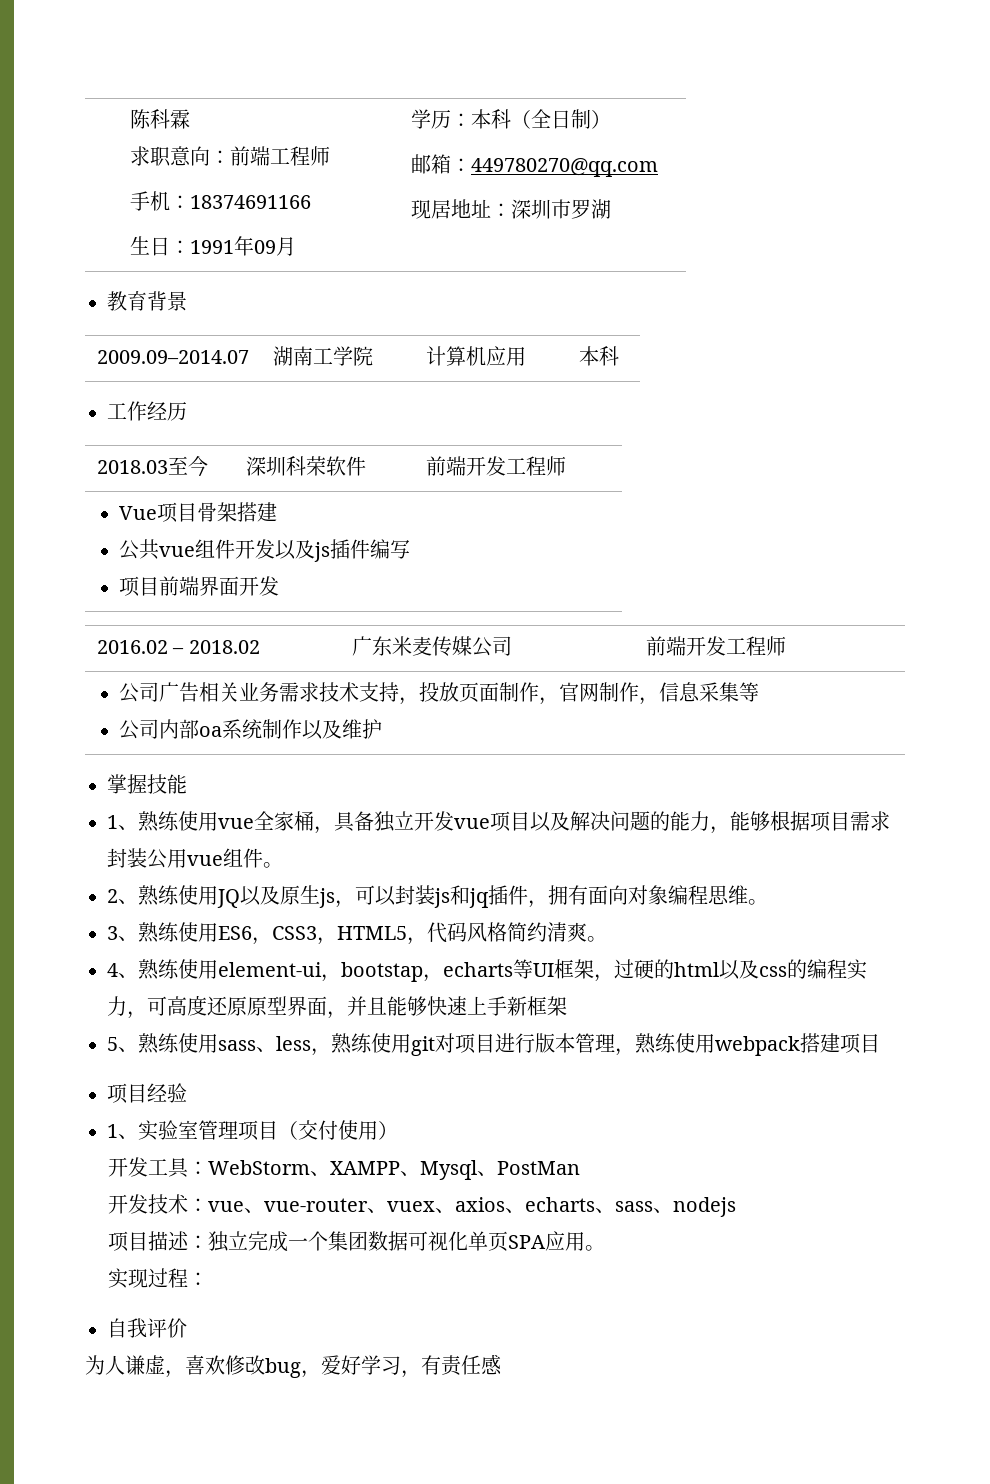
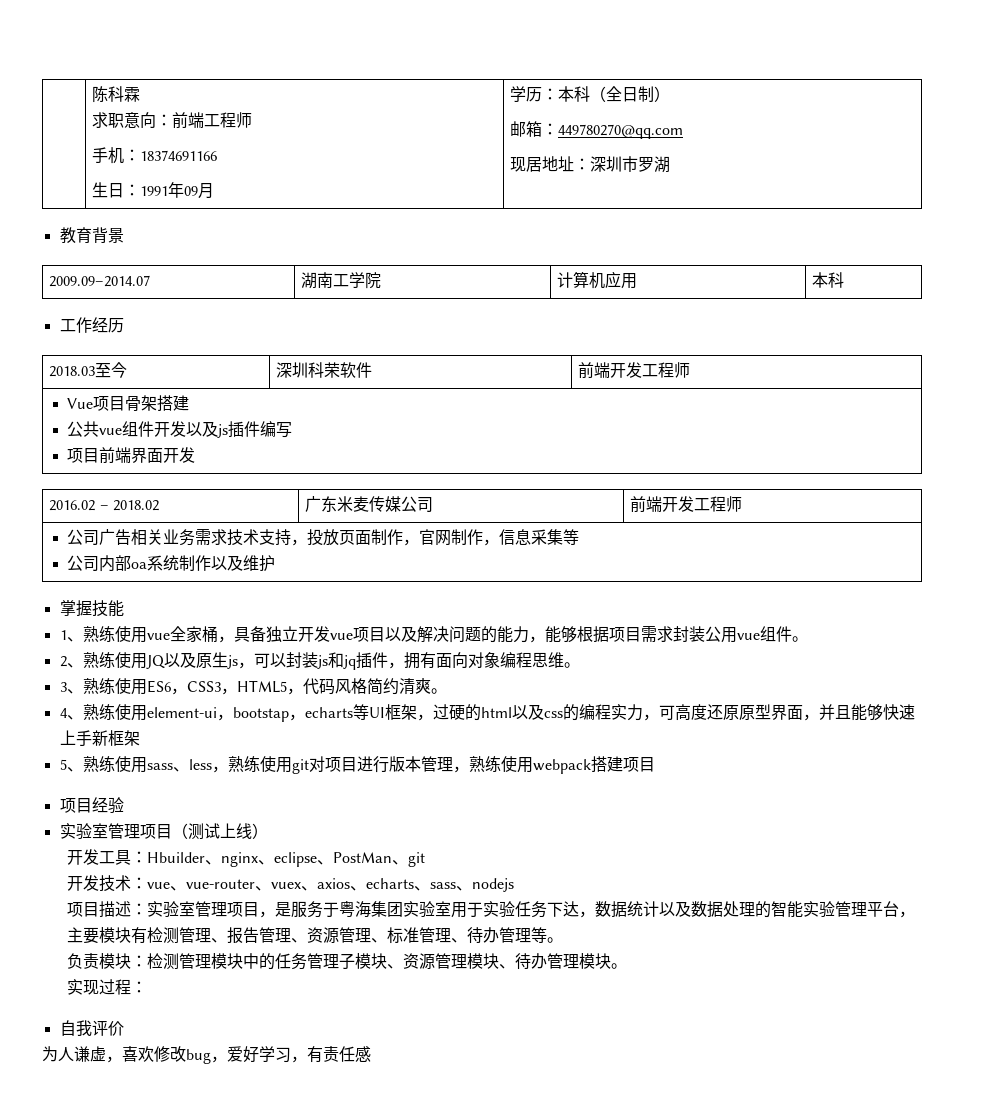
- 1、实验室管理项目（交付使用）
+ 实验室管理项目（测试上线）
- 开发工具：WebStorm、XAMPP、Mysql、PostMan
+ 开发工具：Hbuilder、nginx、eclipse、PostMan、git
- 项目描述：独立完成一个集团数据可视化单页SPA应用。
+ 项目描述：实验室管理项目，是服务于粤海集团实验室用于实验任务下达，数据统计以及数据处理的智能实验管理平台，主要模块有检测管理、报告管理、资源管理、标准管理、待办管理等。
+ 负责模块：检测管理模块中的任务管理子模块、资源管理模块、待办管理模块。

